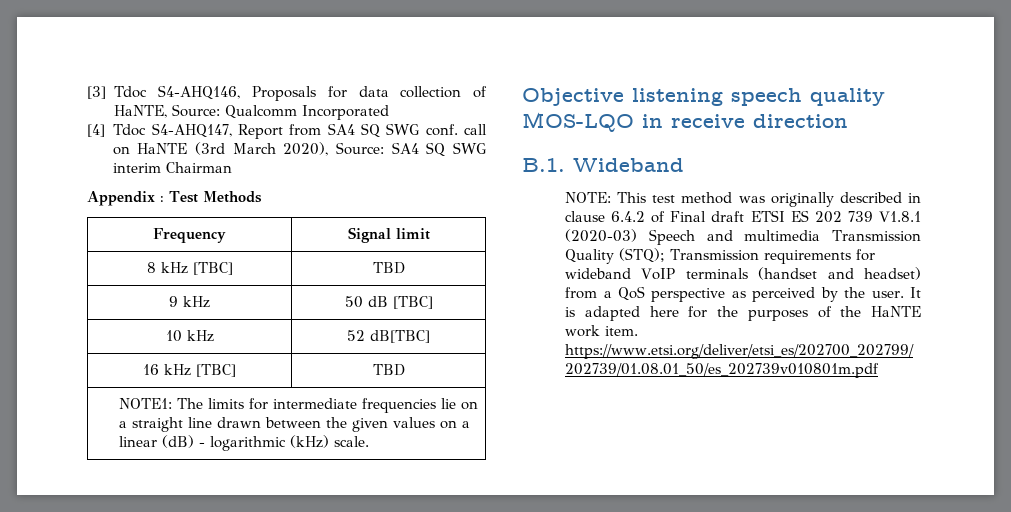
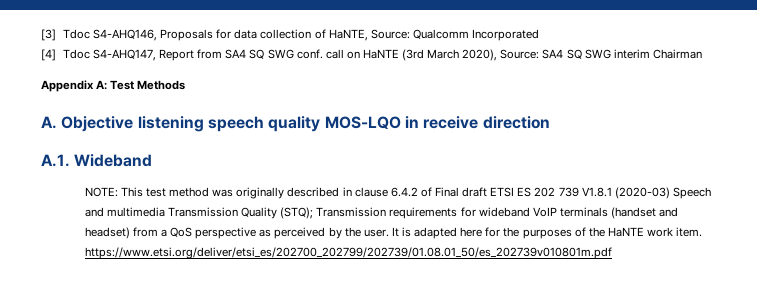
- Appendix : Test Methods
+ Appendix A: Test Methods
- Frequency | Signal limit
- 8 kHz [TBC] | TBD
- 9 kHz | 50 dB [TBC]
- 10 kHz | 52 dB[TBC]
- 16 kHz [TBC] | TBD
- NOTE1: The limits for intermediate frequencies lie on a straight line drawn between the given values on a linear (dB) - logarithmic (kHz) scale.
- Objective listening speech quality MOS-LQO in receive direction
+ A. Objective listening speech quality MOS-LQO in receive direction
- B.1. Wideband
+ A.1. Wideband

